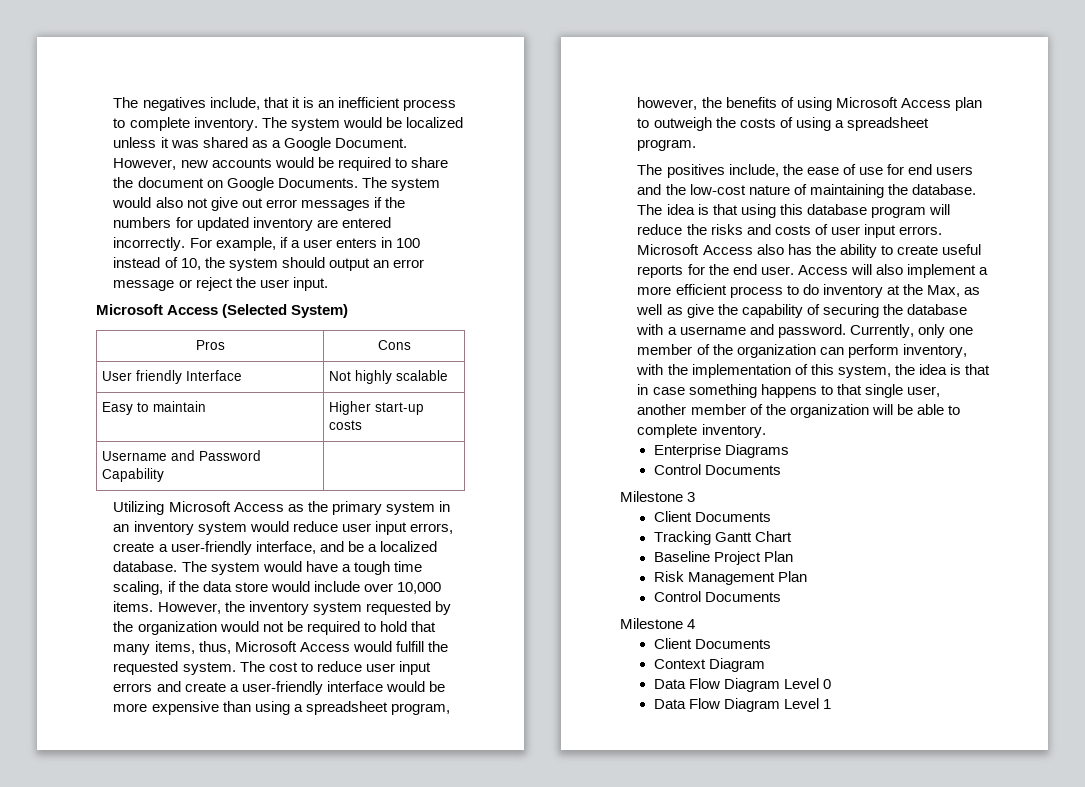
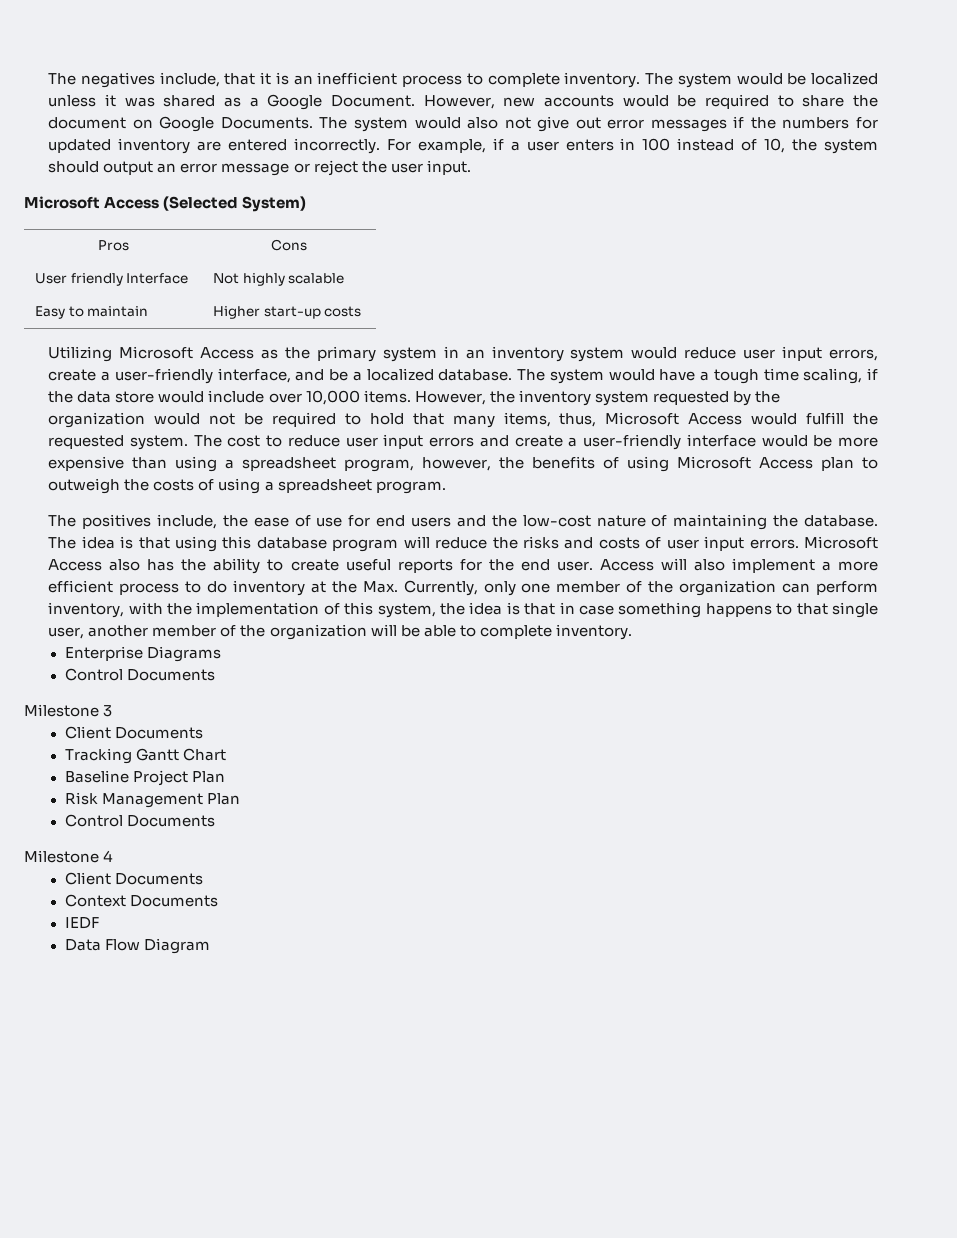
- Username and Password Capability |
- Access will also implement a more efficient process to do inventory at the Max, as well as give the capability of securing the database with a username and password. Currently, only one member of the organization can perform inventory, with the implementation of this system, the idea is that in case something happens to that single user, another member of the organization will be able to complete inventory.
+ Access will also implement a more efficient process to do inventory at the Max. Currently, only one member of the organization can perform inventory, with the implementation of this system, the idea is that in case something happens to that single user, another member of the organization will be able to complete inventory.
- Context Diagram
- Data Flow Diagram Level 0
- Data Flow Diagram Level 1
+ Context Documents
+ IEDF
+ Data Flow Diagram

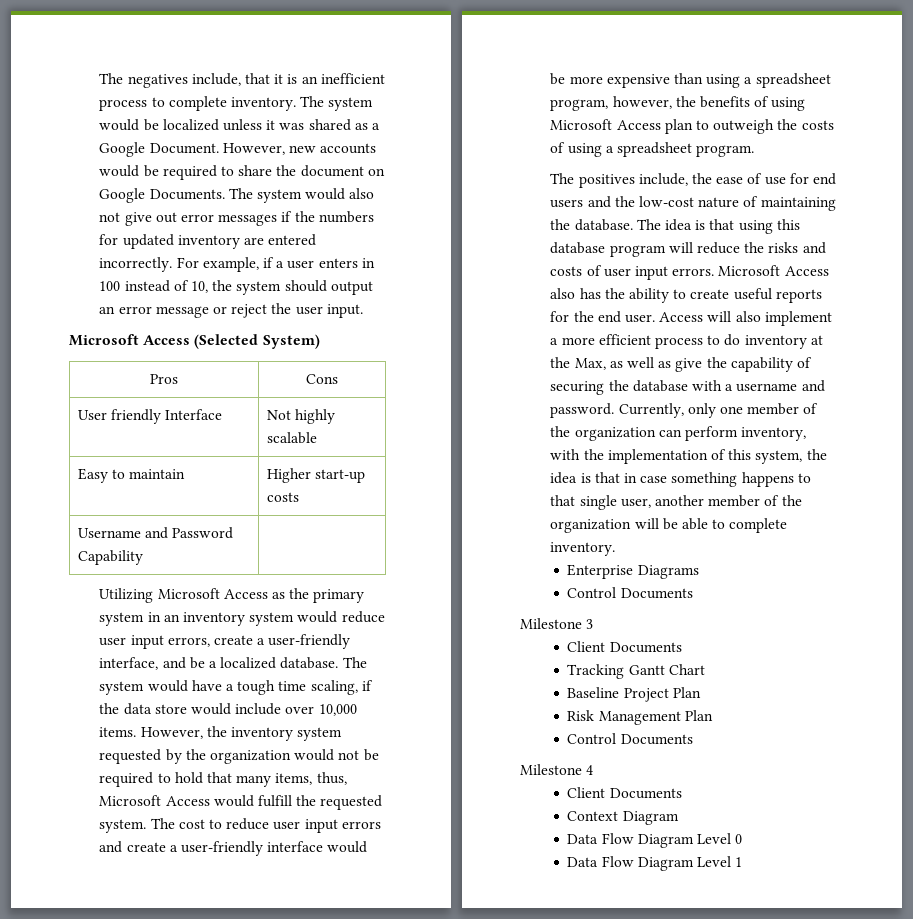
+ Username and Password Capability |
- Access will also implement a more efficient process to do inventory at the Max. Currently, only one member of the organization can perform inventory, with the implementation of this system, the idea is that in case something happens to that single user, another member of the organization will be able to complete inventory.
+ Access will also implement a more efficient process to do inventory at the Max, as well as give the capability of securing the database with a username and password. Currently, only one member of the organization can perform inventory, with the implementation of this system, the idea is that in case something happens to that single user, another member of the organization will be able to complete inventory.
- Context Documents
- IEDF
- Data Flow Diagram
+ Context Diagram
+ Data Flow Diagram Level 0
+ Data Flow Diagram Level 1

